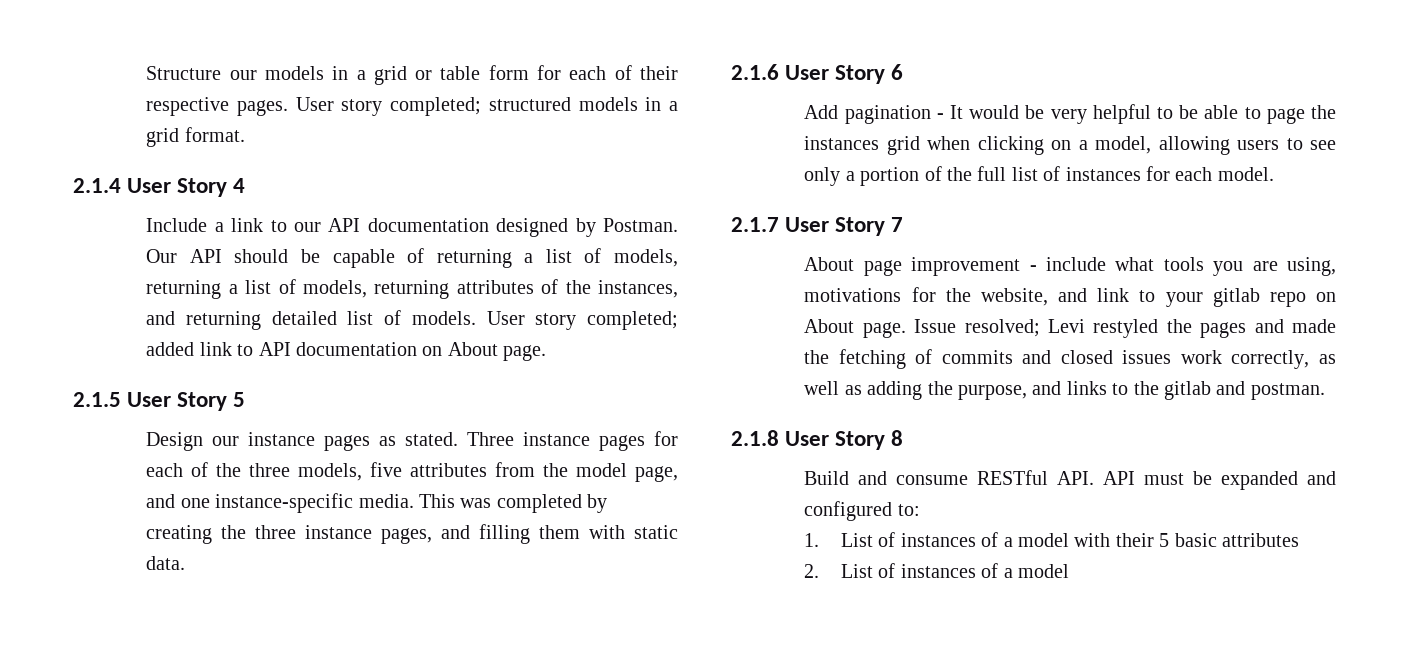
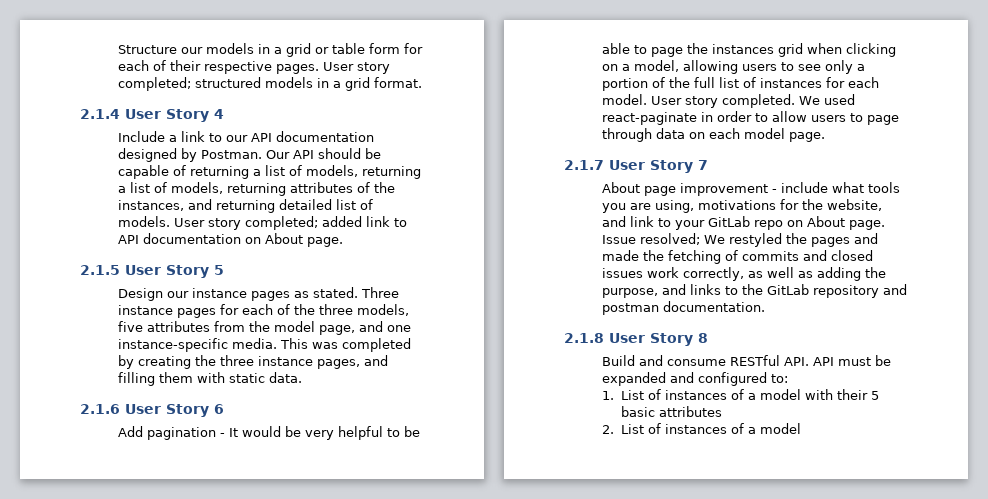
+ User story completed. We used react-paginate in order to allow users to page through data on each model page.
- About page improvement - include what tools you are using, motivations for the website, and link to your gitlab repo on About page.
+ About page improvement - include what tools you are using, motivations for the website, and link to your GitLab repo on About page.
- Issue resolved; Levi restyled the pages and made the fetching of commits and closed issues work correctly, as well as adding the purpose, and links to the gitlab and postman.
+ Issue resolved; We restyled the pages and made the fetching of commits and closed issues work correctly, as well as adding the purpose, and links to the GitLab repository and postman documentation.

